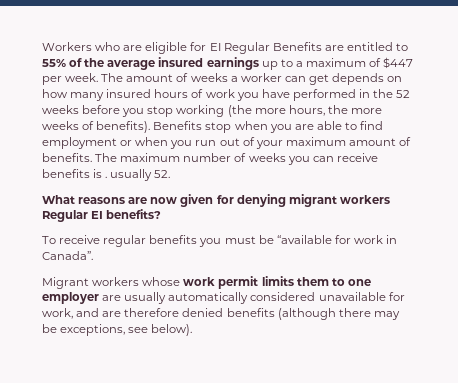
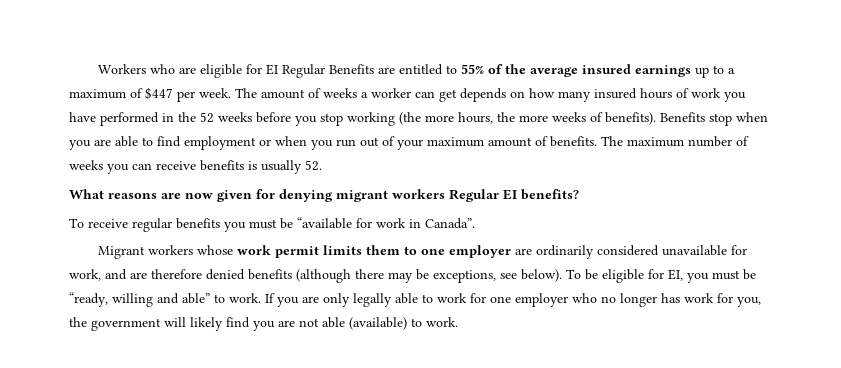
- The maximum number of weeks you can receive benefits is . usually 52.
+ The maximum number of weeks you can receive benefits is usually 52.
- Migrant workers whose work permit limits them to one employer are usually automatically considered unavailable for work, and are therefore denied benefits (although there may be exceptions, see below).
+ Migrant workers whose work permit limits them to one employer are ordinarily considered unavailable for work, and are therefore denied benefits (although there may be exceptions, see below).
+ To be eligible for EI, you must be “ready, willing and able” to work. If you are only legally able to work for one employer who no longer has work for you, the government will likely find you are not able (available) to work.

